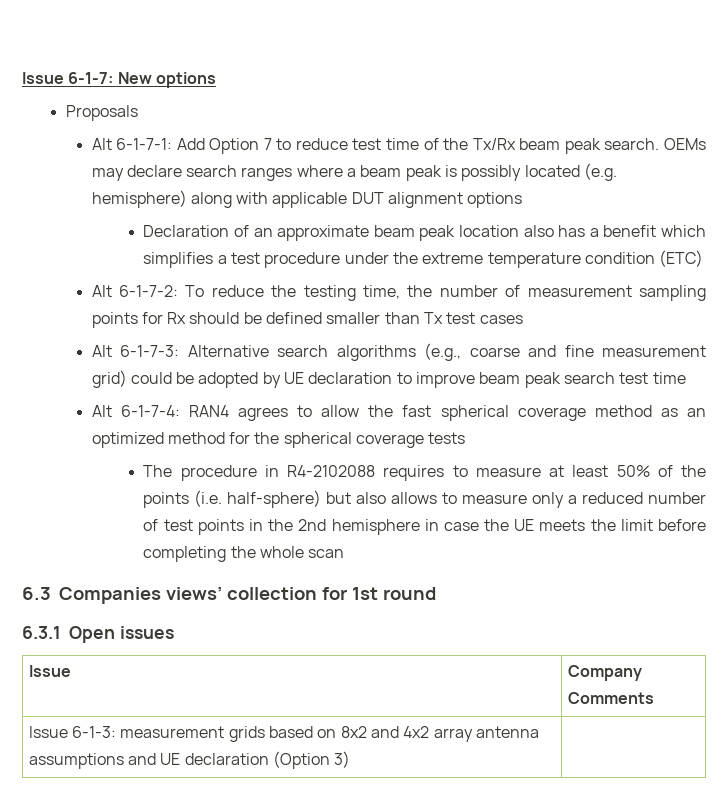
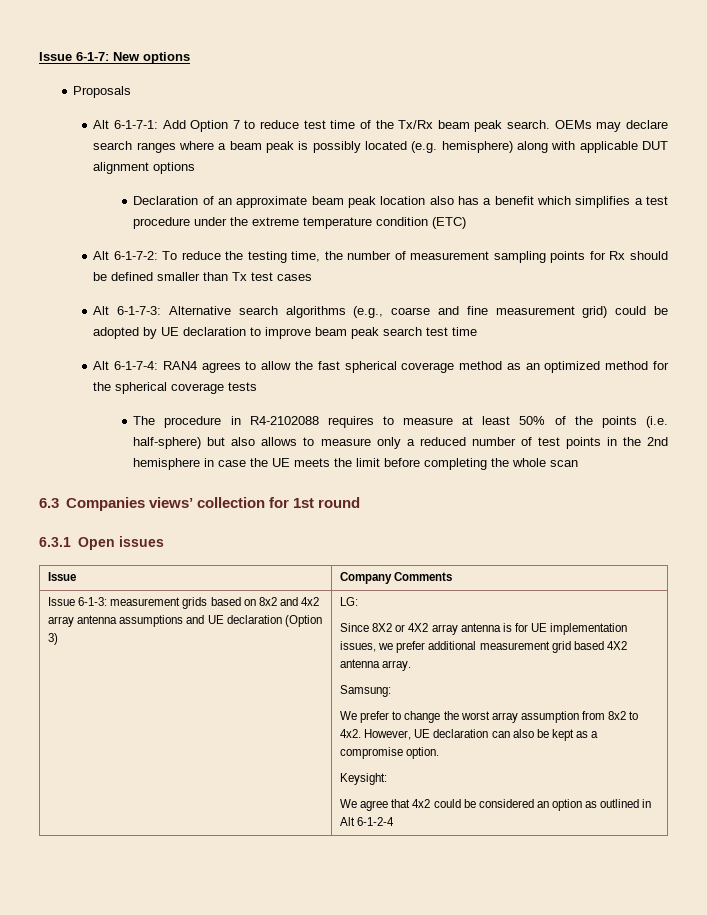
+ LG:
+ Since 8X2 or 4X2 array antenna is for UE implementation issues, we prefer additional measurement grid based 4X2 antenna array.
+ Samsung:
+ We prefer to change the worst array assumption from 8x2 to 4x2. However, UE declaration can also be kept as a compromise option.
+ Keysight:
+ We agree that 4x2 could be considered an option as outlined in Alt 6-1-2-4

